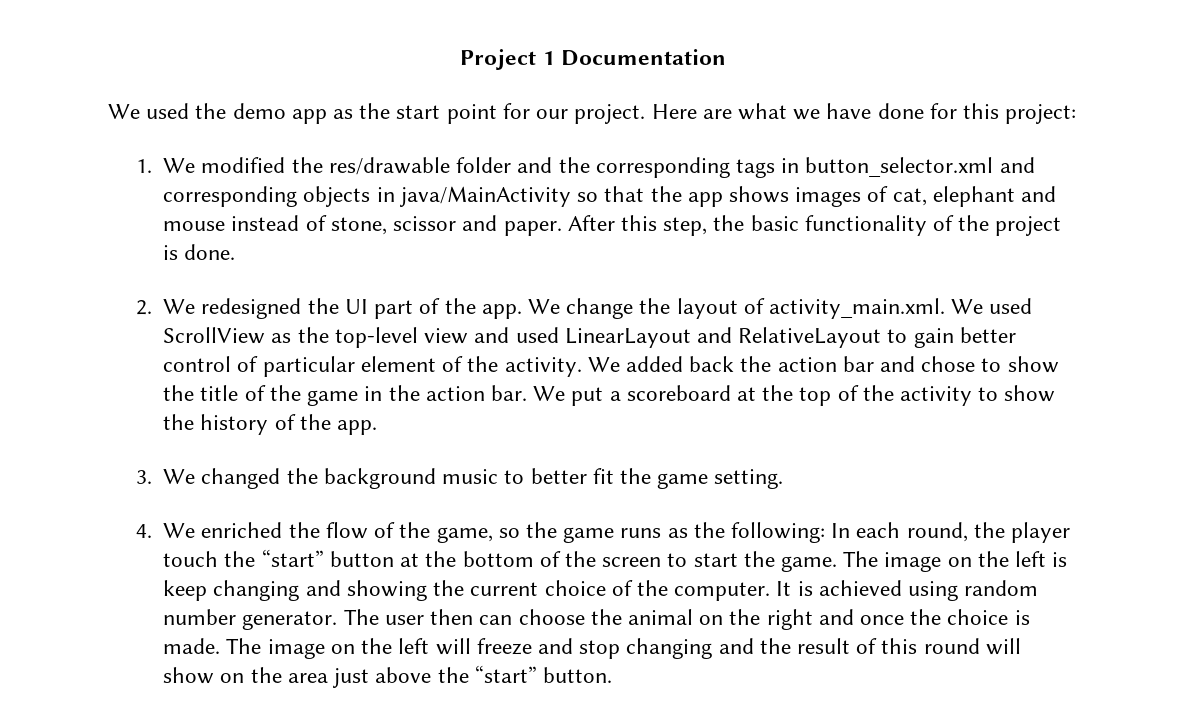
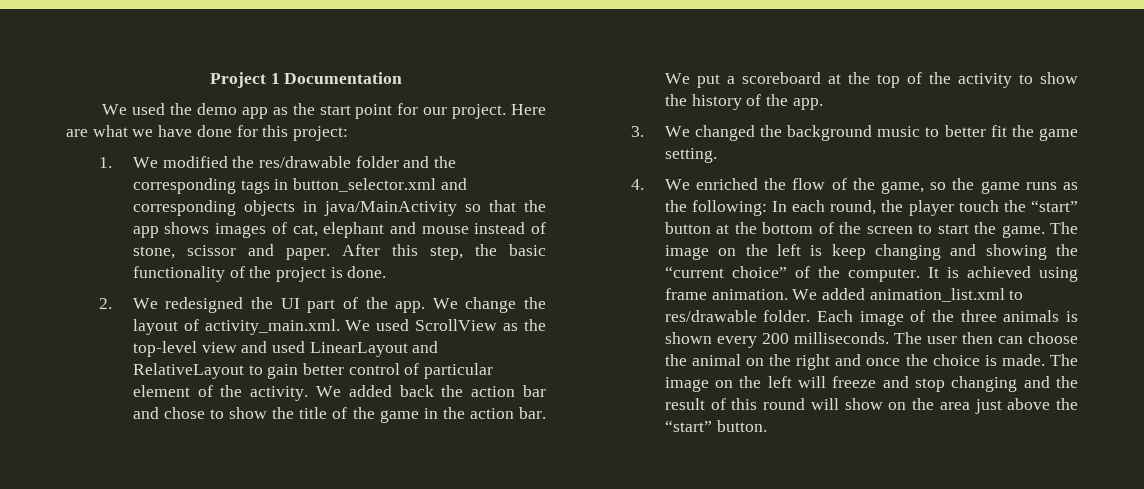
- The image on the left is keep changing and showing the current choice of the computer.
+ The image on the left is keep changing and showing the “current choice” of the computer.
- It is achieved using random number generator.
+ It is achieved using frame animation. We added animation_list.xml to res/drawable folder. Each image of the three animals is shown every 200 milliseconds.

